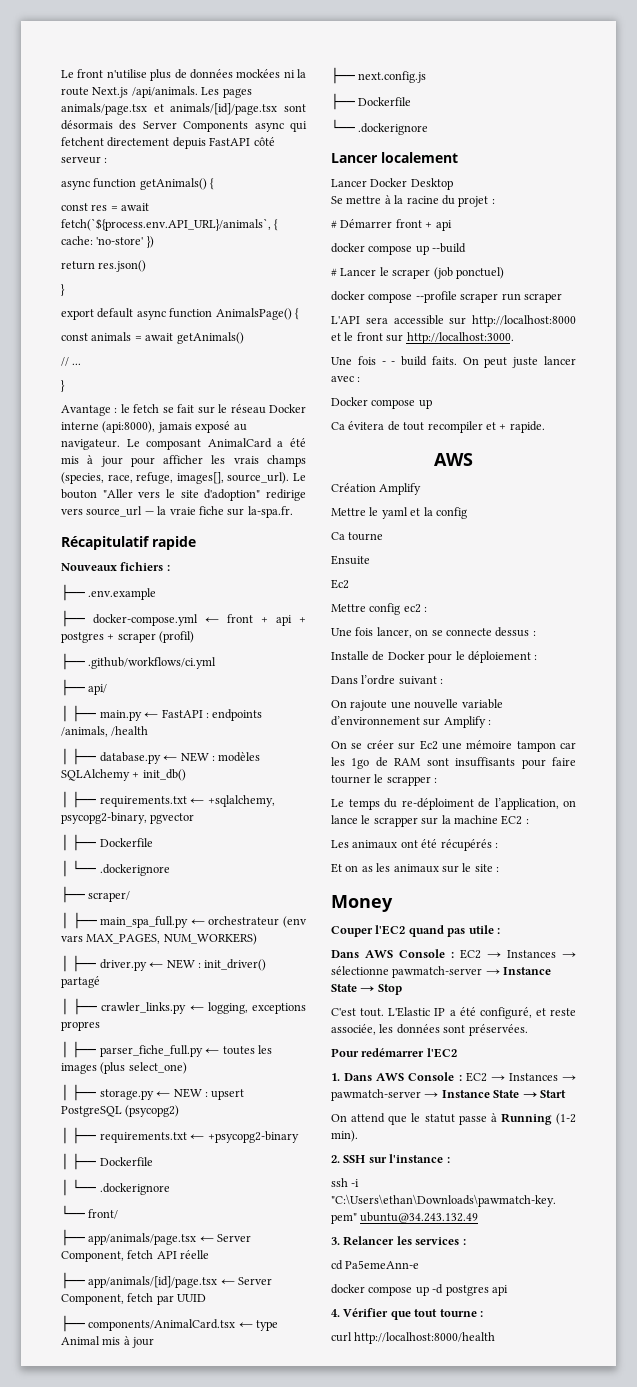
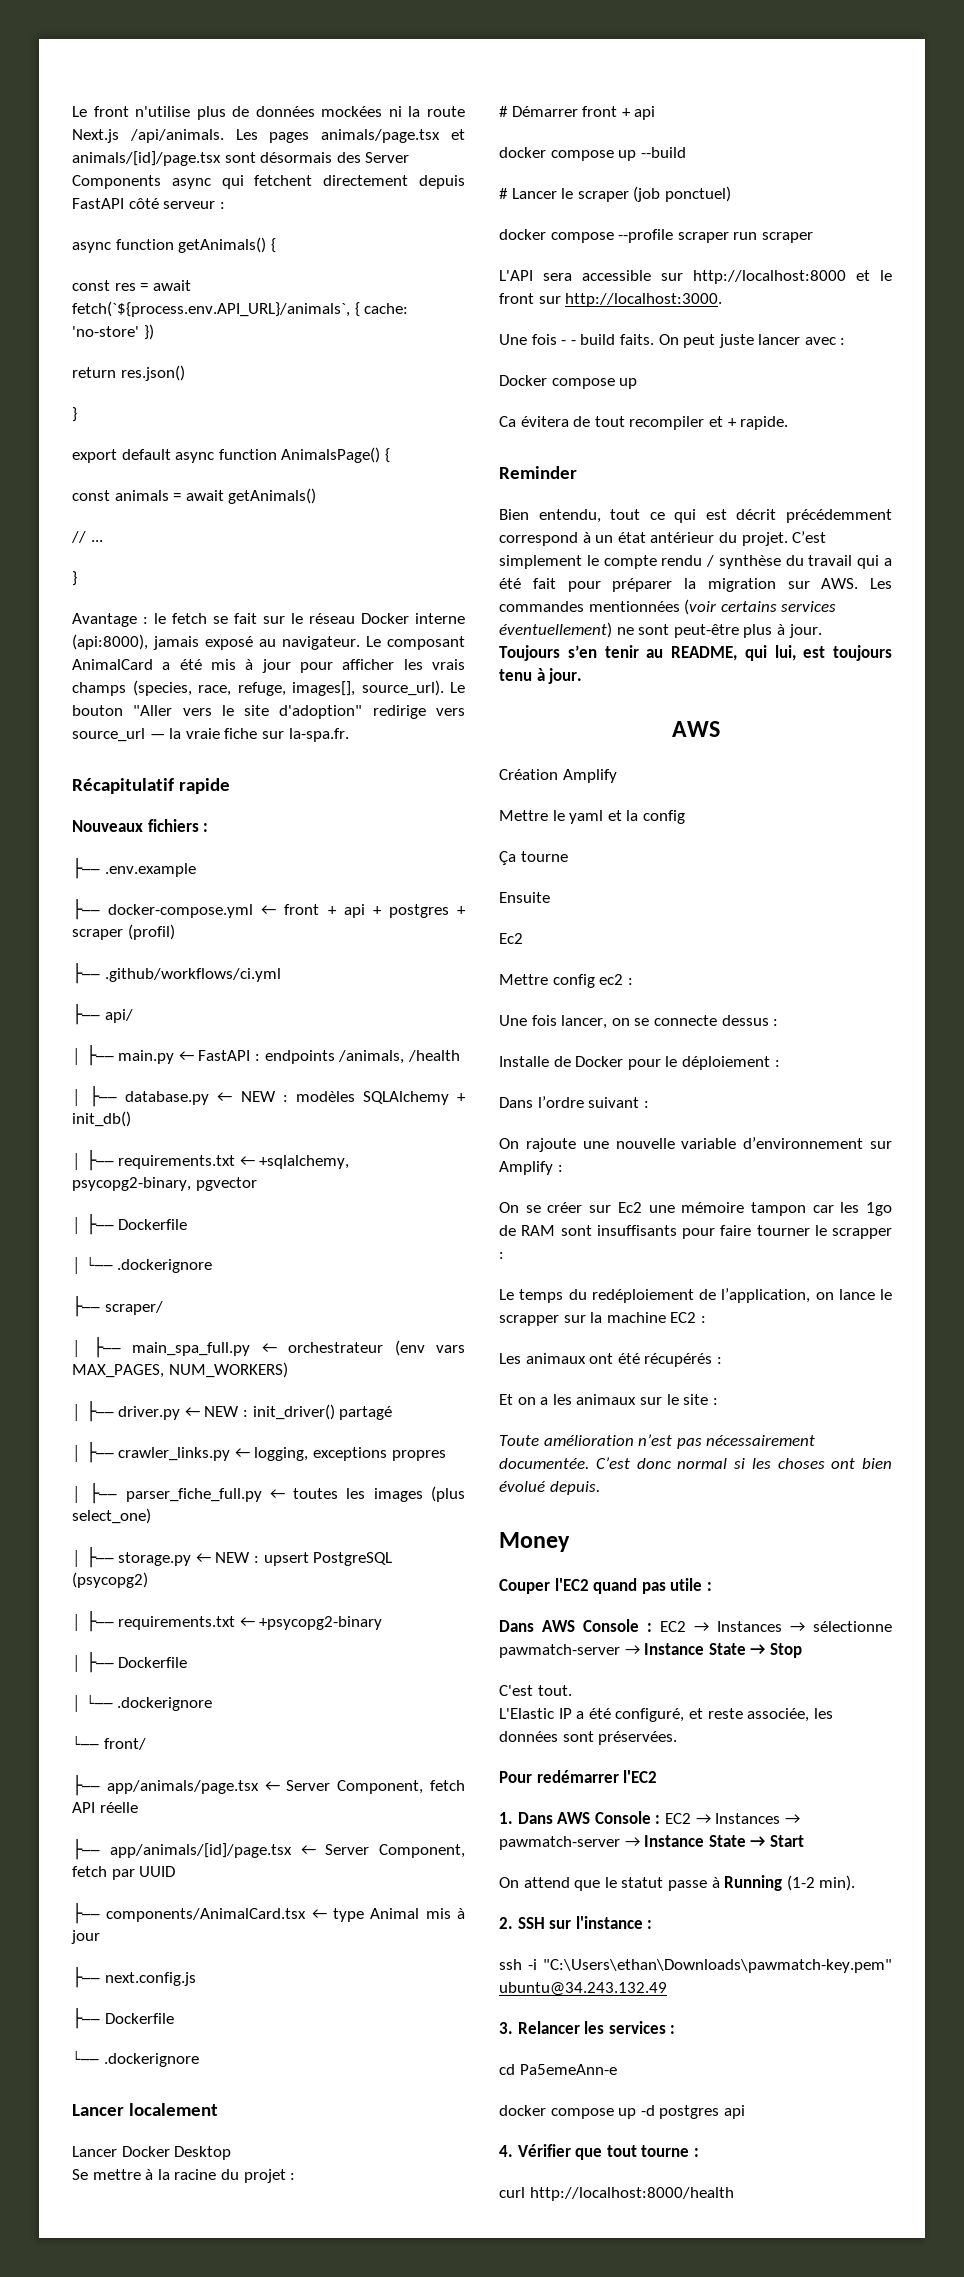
+ Reminder
+ Bien entendu, tout ce qui est décrit précédemment correspond à un état antérieur du projet. C’est simplement le compte rendu / synthèse du travail qui a été fait pour préparer la migration sur AWS. Les commandes mentionnées (voir certains services éventuellement) ne sont peut-être plus à jour.
+ Toujours s’en tenir au README, qui lui, est toujours tenu à jour.
- Ca tourne
+ Ça tourne
- Le temps du re-déploiment de l’application, on lance le scrapper sur la machine EC2 :
+ Le temps du redéploiement de l’application, on lance le scrapper sur la machine EC2 :
- Et on as les animaux sur le site :
+ Et on a les animaux sur le site :
+ Toute amélioration n’est pas nécessairement documentée. C’est donc normal si les choses ont bien évolué depuis.
- C'est tout. L'Elastic IP a été configuré, et reste associée, les données sont préservées.
+ C'est tout.
+ L'Elastic IP a été configuré, et reste associée, les données sont préservées.

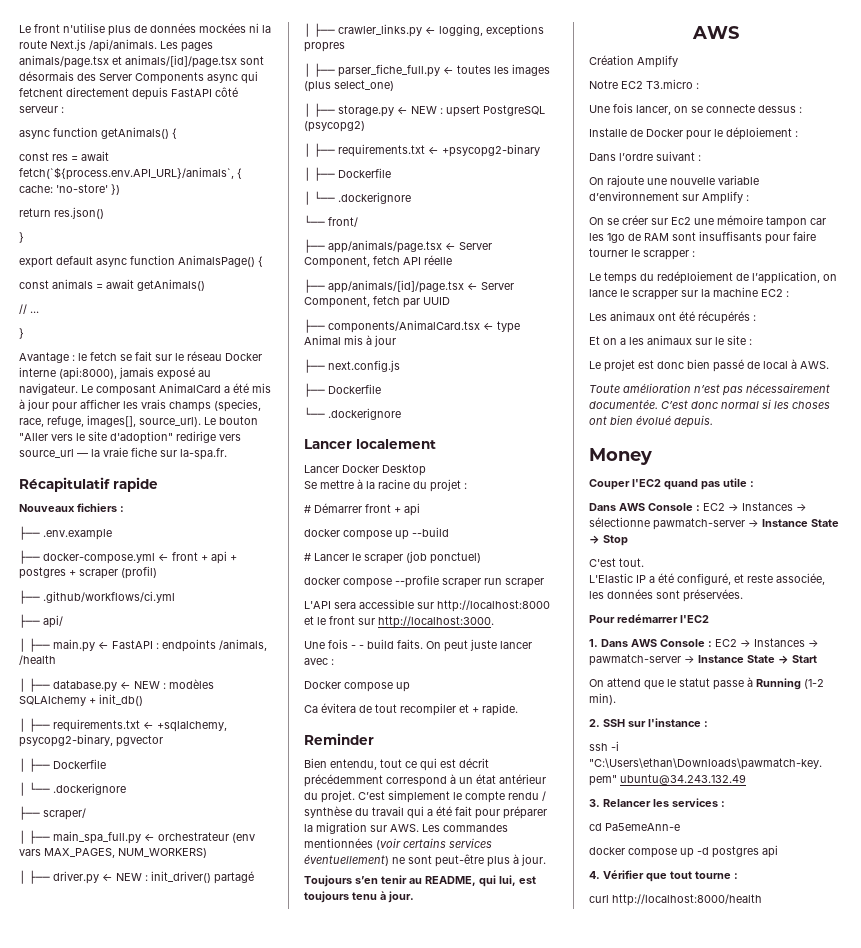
- Mettre le yaml et la config
- Ça tourne
- Ensuite
- Ec2
- Mettre config ec2 :
+ Notre EC2 T3.micro :
+ Le projet est donc bien passé de local à AWS.

